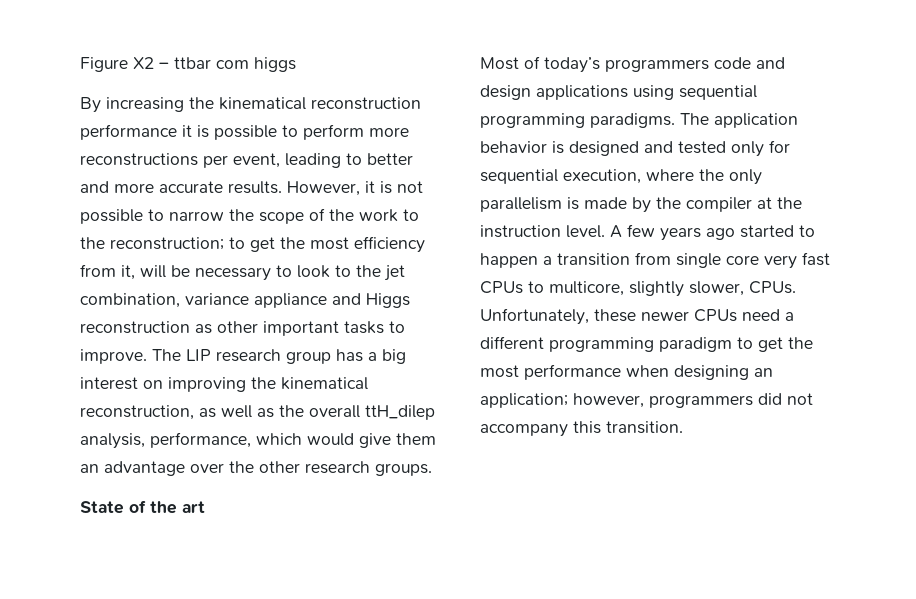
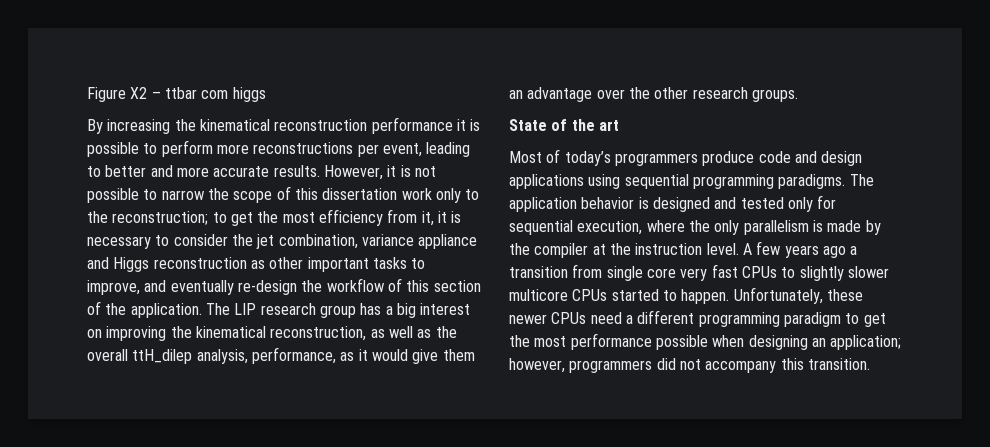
- However, it is not possible to narrow the scope of the work to the reconstruction; to get the most efficiency from it, will be necessary to look to the jet combination, variance appliance and Higgs reconstruction as other important tasks to improve.
+ However, it is not possible to narrow the scope of this dissertation work only to the reconstruction; to get the most efficiency from it, it is necessary to consider the jet combination, variance appliance and Higgs reconstruction as other important tasks to improve, and eventually re-design the workflow of this section of the application.
- The LIP research group has a big interest on improving the kinematical reconstruction, as well as the overall ttH_dilep analysis, performance, which would give them an advantage over the other research groups.
+ The LIP research group has a big interest on improving the kinematical reconstruction, as well as the overall ttH_dilep analysis, performance, as it would give them an advantage over the other research groups.
- Most of today’s programmers code and design applications using sequential programming paradigms.
+ Most of today’s programmers produce code and design applications using sequential programming paradigms.
- A few years ago started to happen a transition from single core very fast CPUs to multicore, slightly slower, CPUs.
+ A few years ago a transition from single core very fast CPUs to slightly slower multicore CPUs started to happen.
- Unfortunately, these newer CPUs need a different programming paradigm to get the most performance when designing an application; however, programmers did not accompany this transition.
+ Unfortunately, these newer CPUs need a different programming paradigm to get the most performance possible when designing an application; however, programmers did not accompany this transition.

